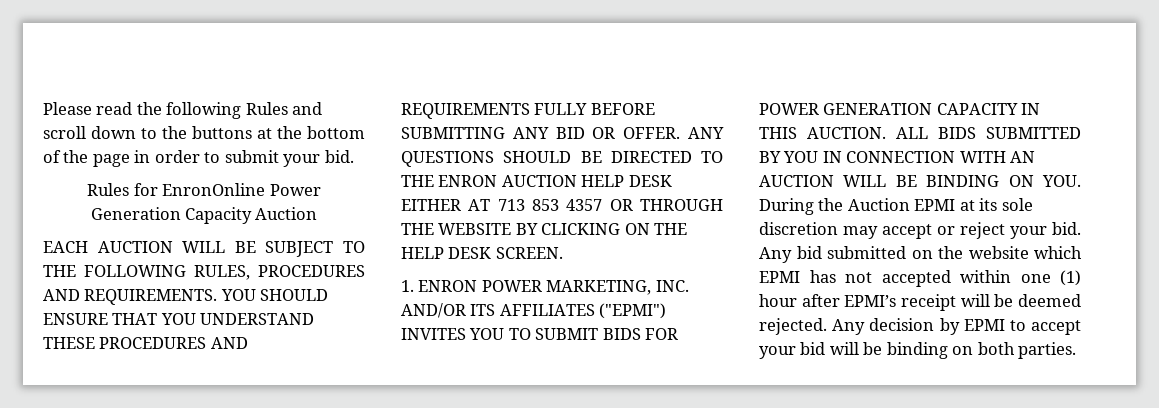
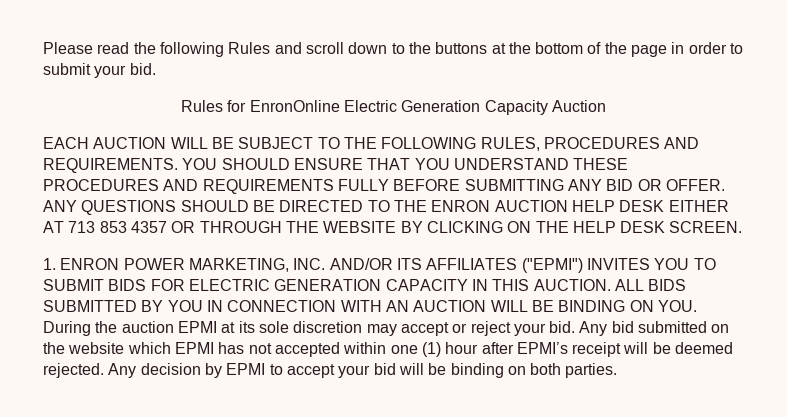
- Rules for EnronOnline Power Generation Capacity Auction
+ Rules for EnronOnline Electric Generation Capacity Auction
- 1. ENRON POWER MARKETING, INC. AND/OR ITS AFFILIATES ("EPMI") INVITES YOU TO SUBMIT BIDS FOR POWER GENERATION CAPACITY IN THIS AUCTION.
+ 1. ENRON POWER MARKETING, INC. AND/OR ITS AFFILIATES ("EPMI") INVITES YOU TO SUBMIT BIDS FOR ELECTRIC GENERATION CAPACITY IN THIS AUCTION.
- ALL BIDS SUBMITTED BY YOU IN CONNECTION WITH AN AUCTION WILL BE BINDING ON YOU. During the Auction EPMI at its sole discretion may accept or reject your bid.
+ ALL BIDS SUBMITTED BY YOU IN CONNECTION WITH AN AUCTION WILL BE BINDING ON YOU. During the auction EPMI at its sole discretion may accept or reject your bid.

